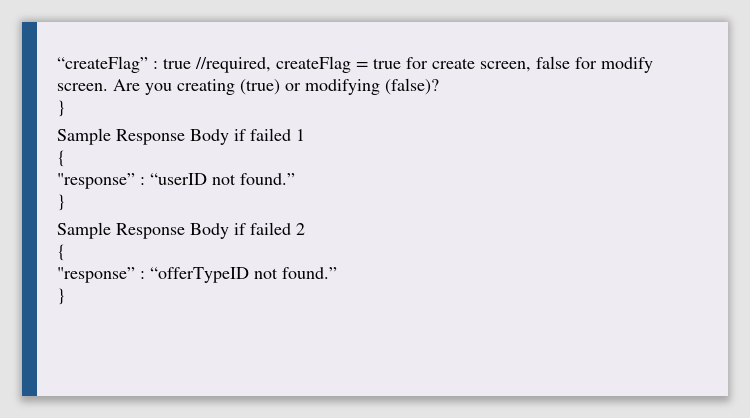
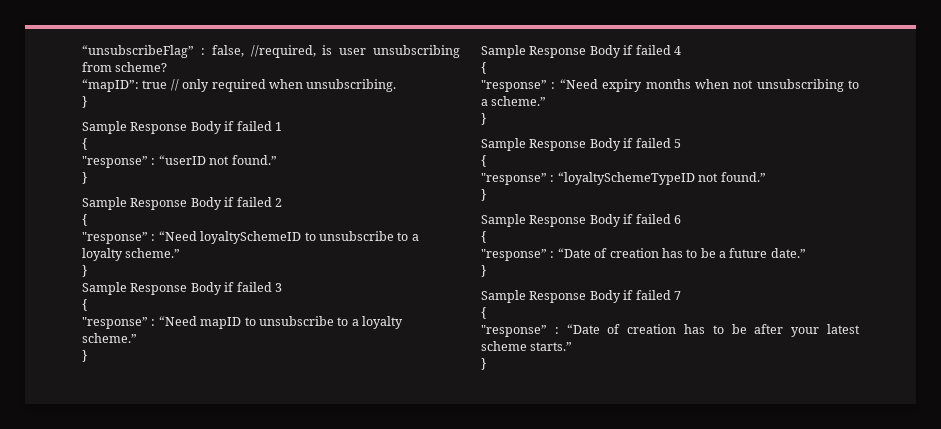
- “createFlag” : true //required, createFlag = true for create screen, false for modify screen. Are you creating (true) or modifying (false)?
+ “unsubscribeFlag” : false, //required, is user unsubscribing from scheme?
+ “mapID”: true // only required when unsubscribing.
- "response” : “offerTypeID not found.”
+ "response” : “Need loyaltySchemeID to unsubscribe to a loyalty scheme.”
+ }
+ Sample Response Body if failed 3
+ {
+ "response” : “Need mapID to unsubscribe to a loyalty scheme.”
+ }
+ Sample Response Body if failed 4
+ {
+ "response” : “Need expiry months when not unsubscribing to a scheme.”
+ }
+ Sample Response Body if failed 5
+ {
+ "response” : “loyaltySchemeTypeID not found.”
+ }
+ Sample Response Body if failed 6
+ {
+ "response” : “Date of creation has to be a future date.”
+ }
+ Sample Response Body if failed 7
+ {
+ "response” : “Date of creation has to be after your latest scheme starts.”

